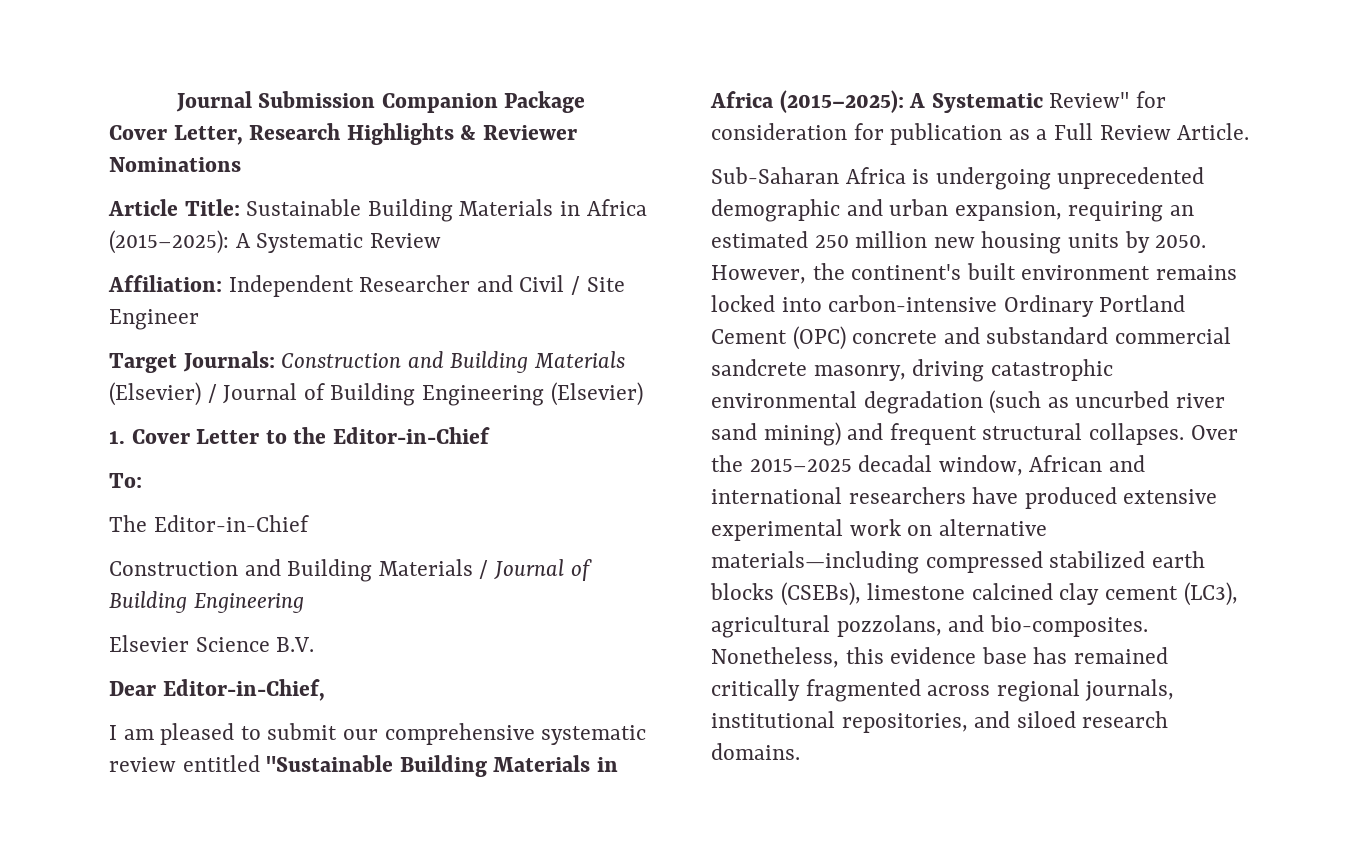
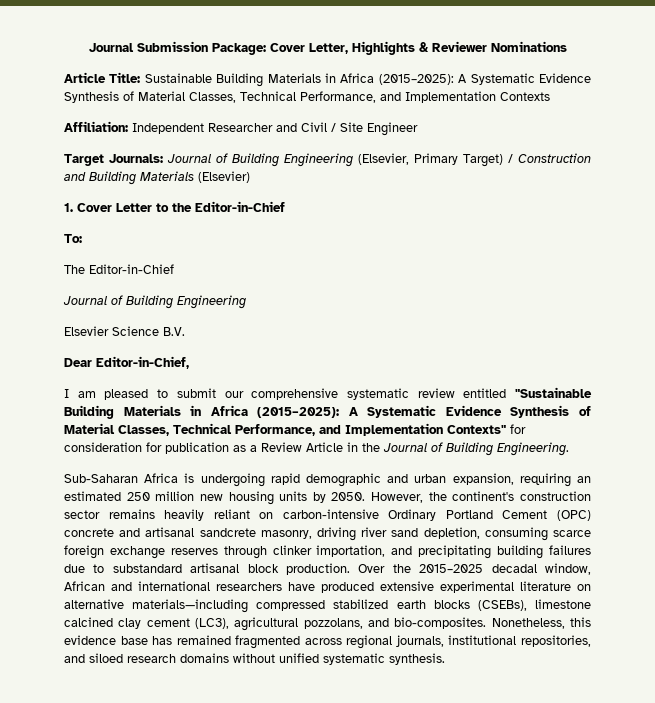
- Journal Submission Companion Package
- Cover Letter, Research Highlights & Reviewer Nominations
+ Journal Submission Package: Cover Letter, Highlights & Reviewer Nominations
- Article Title: Sustainable Building Materials in Africa (2015–2025): A Systematic Review
+ Article Title: Sustainable Building Materials in Africa (2015–2025): A Systematic Evidence Synthesis of Material Classes, Technical Performance, and Implementation Contexts
- Target Journals: Construction and Building Materials (Elsevier) / Journal of Building Engineering (Elsevier)
+ Target Journals: Journal of Building Engineering (Elsevier, Primary Target) / Construction and Building Materials (Elsevier)
  The Editor-in-Chief
- Construction and Building Materials / Journal of Building Engineering
+ Journal of Building Engineering
- I am pleased to submit our comprehensive systematic review entitled "Sustainable Building Materials in Africa (2015–2025): A Systematic Review" for consideration for publication as a Full Review Article.
+ I am pleased to submit our comprehensive systematic review entitled "Sustainable Building Materials in Africa (2015–2025): A Systematic Evidence Synthesis of Material Classes, Technical Performance, and Implementation Contexts" for consideration for publication as a Review Article in the Journal of Building Engineering.
- Sub-Saharan Africa is undergoing unprecedented demographic and urban expansion, requiring an estimated 250 million new housing units by 2050.
+ Sub-Saharan Africa is undergoing rapid demographic and urban expansion, requiring an estimated 250 million new housing units by 2050.
- However, the continent's built environment remains locked into carbon-intensive Ordinary Portland Cement (OPC) concrete and substandard commercial sandcrete masonry, driving catastrophic environmental degradation (such as uncurbed river sand mining) and frequent structural collapses.
+ However, the continent's construction sector remains heavily reliant on carbon-intensive Ordinary Portland Cement (OPC) concrete and artisanal sandcrete masonry, driving river sand depletion, consuming scarce foreign exchange reserves through clinker importation, and precipitating building failures due to substandard artisanal block production.
- Over the 2015–2025 decadal window, African and international researchers have produced extensive experimental work on alternative materials—including compressed stabilized earth blocks (CSEBs), limestone calcined clay cement (LC3), agricultural pozzolans, and bio-composites.
+ Over the 2015–2025 decadal window, African and international researchers have produced extensive experimental literature on alternative materials—including compressed stabilized earth blocks (CSEBs), limestone calcined clay cement (LC3), agricultural pozzolans, and bio-composites.
- Nonetheless, this evidence base has remained critically fragmented across regional journals, institutional repositories, and siloed research domains.
+ Nonetheless, this evidence base has remained fragmented across regional journals, institutional repositories, and siloed research domains without unified systematic synthesis.

